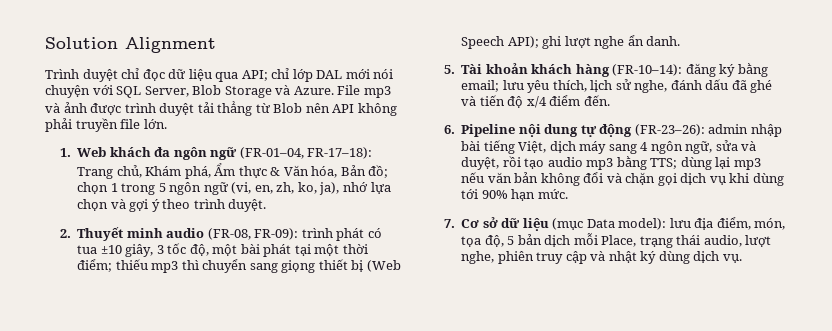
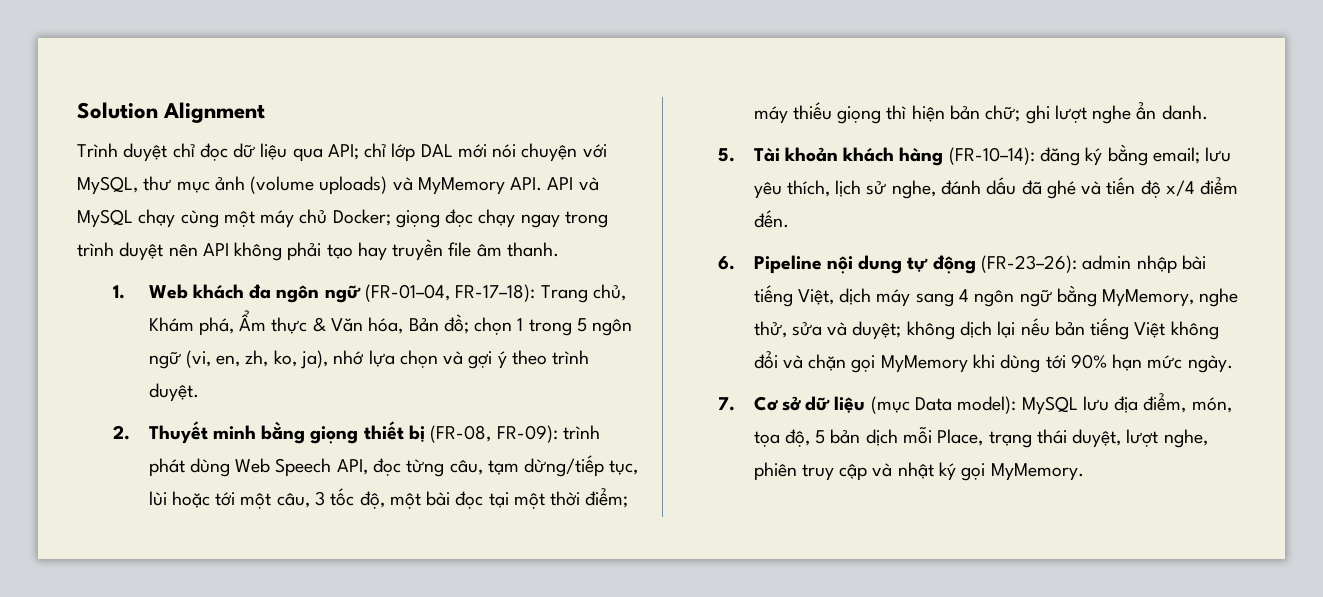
- Trình duyệt chỉ đọc dữ liệu qua API; chỉ lớp DAL mới nói chuyện với SQL Server, Blob Storage và Azure. File mp3 và ảnh được trình duyệt tải thẳng từ Blob nên API không phải truyền file lớn.
+ Trình duyệt chỉ đọc dữ liệu qua API; chỉ lớp DAL mới nói chuyện với MySQL, thư mục ảnh (volume uploads) và MyMemory API. API và MySQL chạy cùng một máy chủ Docker; giọng đọc chạy ngay trong trình duyệt nên API không phải tạo hay truyền file âm thanh.
- 2. Thuyết minh audio (FR-08, FR-09): trình phát có tua ±10 giây, 3 tốc độ, một bài phát tại một thời điểm; thiếu mp3 thì chuyển sang giọng thiết bị (Web Speech API); ghi lượt nghe ẩn danh.
+ 2. Thuyết minh bằng giọng thiết bị (FR-08, FR-09): trình phát dùng Web Speech API, đọc từng câu, tạm dừng/tiếp tục, lùi hoặc tới một câu, 3 tốc độ, một bài đọc tại một thời điểm; máy thiếu giọng thì hiện bản chữ; ghi lượt nghe ẩn danh.
- 6. Pipeline nội dung tự động (FR-23–26): admin nhập bài tiếng Việt, dịch máy sang 4 ngôn ngữ, sửa và duyệt, rồi tạo audio mp3 bằng TTS; dùng lại mp3 nếu văn bản không đổi và chặn gọi dịch vụ khi dùng tới 90% hạn mức.
+ 6. Pipeline nội dung tự động (FR-23–26): admin nhập bài tiếng Việt, dịch máy sang 4 ngôn ngữ bằng MyMemory, nghe thử, sửa và duyệt; không dịch lại nếu bản tiếng Việt không đổi và chặn gọi MyMemory khi dùng tới 90% hạn mức ngày.
- 7. Cơ sở dữ liệu (mục Data model): lưu địa điểm, món, tọa độ, 5 bản dịch mỗi Place, trạng thái audio, lượt nghe, phiên truy cập và nhật ký dùng dịch vụ.
+ 7. Cơ sở dữ liệu (mục Data model): MySQL lưu địa điểm, món, tọa độ, 5 bản dịch mỗi Place, trạng thái duyệt, lượt nghe, phiên truy cập và nhật ký gọi MyMemory.

